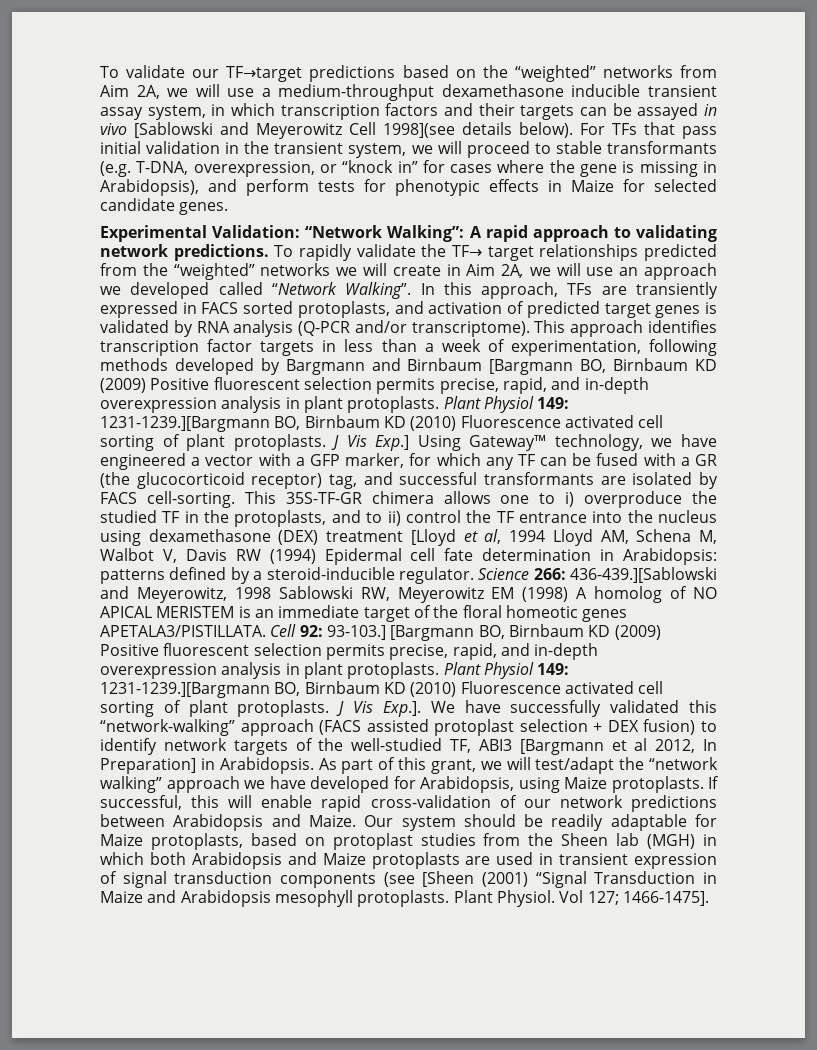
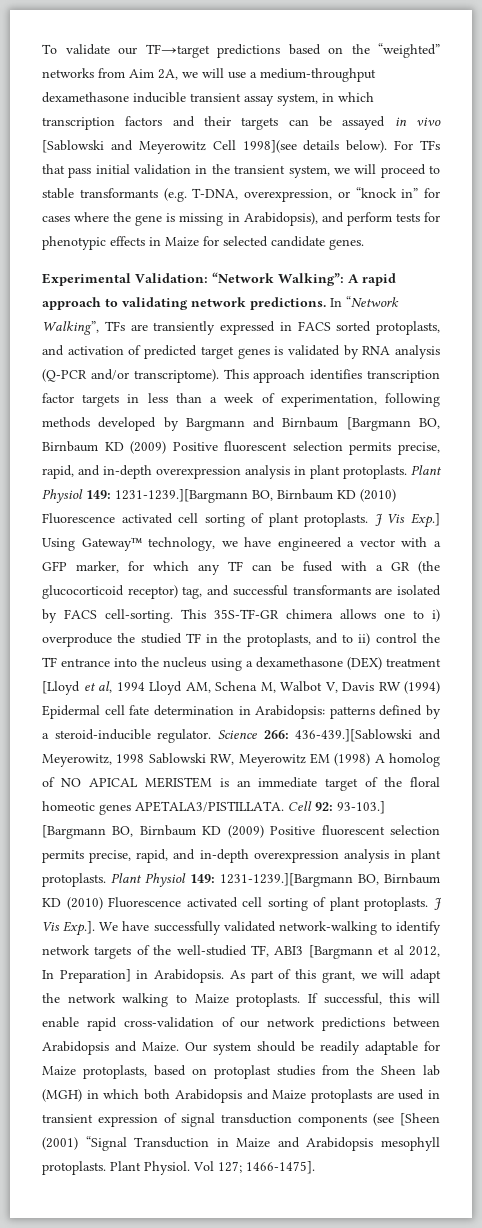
- To rapidly validate the TF→ target relationships predicted from the “weighted” networks we will create in Aim 2A, we will use an approach we developed called “Network Walking”. In this approach, TFs are transiently expressed in FACS sorted protoplasts, and activation of predicted target genes is validated by RNA analysis (Q-PCR and/or transcriptome).
+ In “Network Walking”, TFs are transiently expressed in FACS sorted protoplasts, and activation of predicted target genes is validated by RNA analysis (Q-PCR and/or transcriptome).
- This 35S-TF-GR chimera allows one to i) overproduce the studied TF in the protoplasts, and to ii) control the TF entrance into the nucleus using dexamethasone (DEX) treatment [Lloyd et al, 1994 Lloyd AM, Schena M, Walbot V, Davis RW (1994) Epidermal cell fate determination in Arabidopsis: patterns defined by a steroid-inducible regulator.
+ This 35S-TF-GR chimera allows one to i) overproduce the studied TF in the protoplasts, and to ii) control the TF entrance into the nucleus using a dexamethasone (DEX) treatment [Lloyd et al, 1994 Lloyd AM, Schena M, Walbot V, Davis RW (1994) Epidermal cell fate determination in Arabidopsis: patterns defined by a steroid-inducible regulator.
- J Vis Exp.]. We have successfully validated this “network-walking” approach (FACS assisted protoplast selection + DEX fusion) to identify network targets of the well-studied TF, ABI3 [Bargmann et al 2012, In Preparation] in Arabidopsis.
+ J Vis Exp.]. We have successfully validated network-walking to identify network targets of the well-studied TF, ABI3 [Bargmann et al 2012, In Preparation] in Arabidopsis.
- As part of this grant, we will test/adapt the “network walking” approach we have developed for Arabidopsis, using Maize protoplasts.
+ As part of this grant, we will adapt the network walking to Maize protoplasts.

